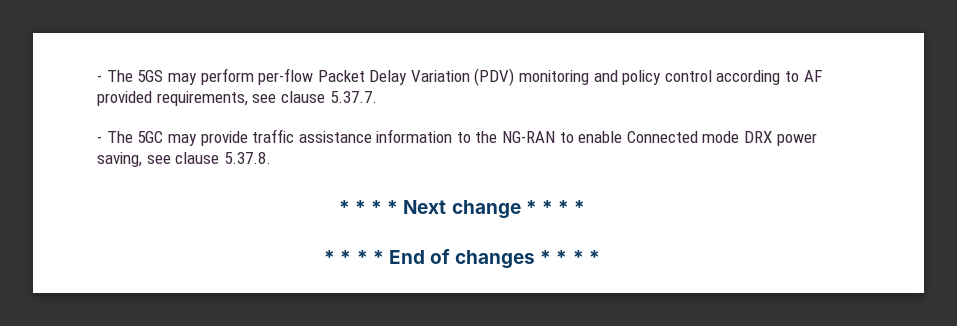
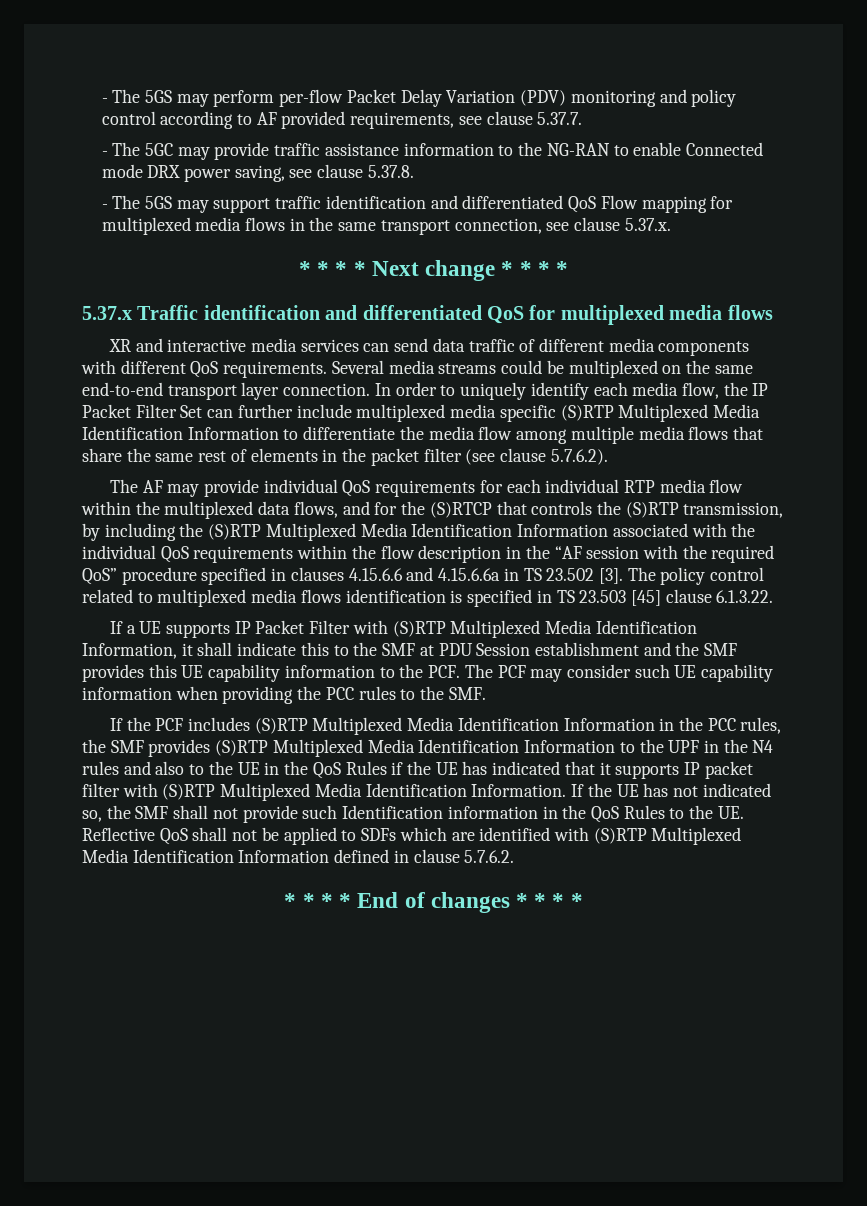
+ - The 5GS may support traffic identification and differentiated QoS Flow mapping for multiplexed media flows in the same transport connection, see clause 5.37.x.
+ 5.37.x Traffic identification and differentiated QoS for multiplexed media flows
+ XR and interactive media services can send data traffic of different media components with different QoS requirements. Several media streams could be multiplexed on the same end-to-end transport layer connection. In order to uniquely identify each media flow, the IP Packet Filter Set can further include multiplexed media specific (S)RTP Multiplexed Media Identification Information to differentiate the media flow among multiple media flows that share the same rest of elements in the packet filter (see clause 5.7.6.2).
+ The AF may provide individual QoS requirements for each individual RTP media flow within the multiplexed data flows, and for the (S)RTCP that controls the (S)RTP transmission, by including the (S)RTP Multiplexed Media Identification Information associated with the individual QoS requirements within the flow description in the “AF session with the required QoS” procedure specified in clauses 4.15.6.6 and 4.15.6.6a in TS 23.502 [3]. The policy control related to multiplexed media flows identification is specified in TS 23.503 [45] clause 6.1.3.22.
+ If a UE supports IP Packet Filter with (S)RTP Multiplexed Media Identification Information, it shall indicate this to the SMF at PDU Session establishment and the SMF provides this UE capability information to the PCF. The PCF may consider such UE capability information when providing the PCC rules to the SMF.
+ If the PCF includes (S)RTP Multiplexed Media Identification Information in the PCC rules, the SMF provides (S)RTP Multiplexed Media Identification Information to the UPF in the N4 rules and also to the UE in the QoS Rules if the UE has indicated that it supports IP packet filter with (S)RTP Multiplexed Media Identification Information. If the UE has not indicated so, the SMF shall not provide such Identification information in the QoS Rules to the UE. Reflective QoS shall not be applied to SDFs which are identified with (S)RTP Multiplexed Media Identification Information defined in clause 5.7.6.2.

